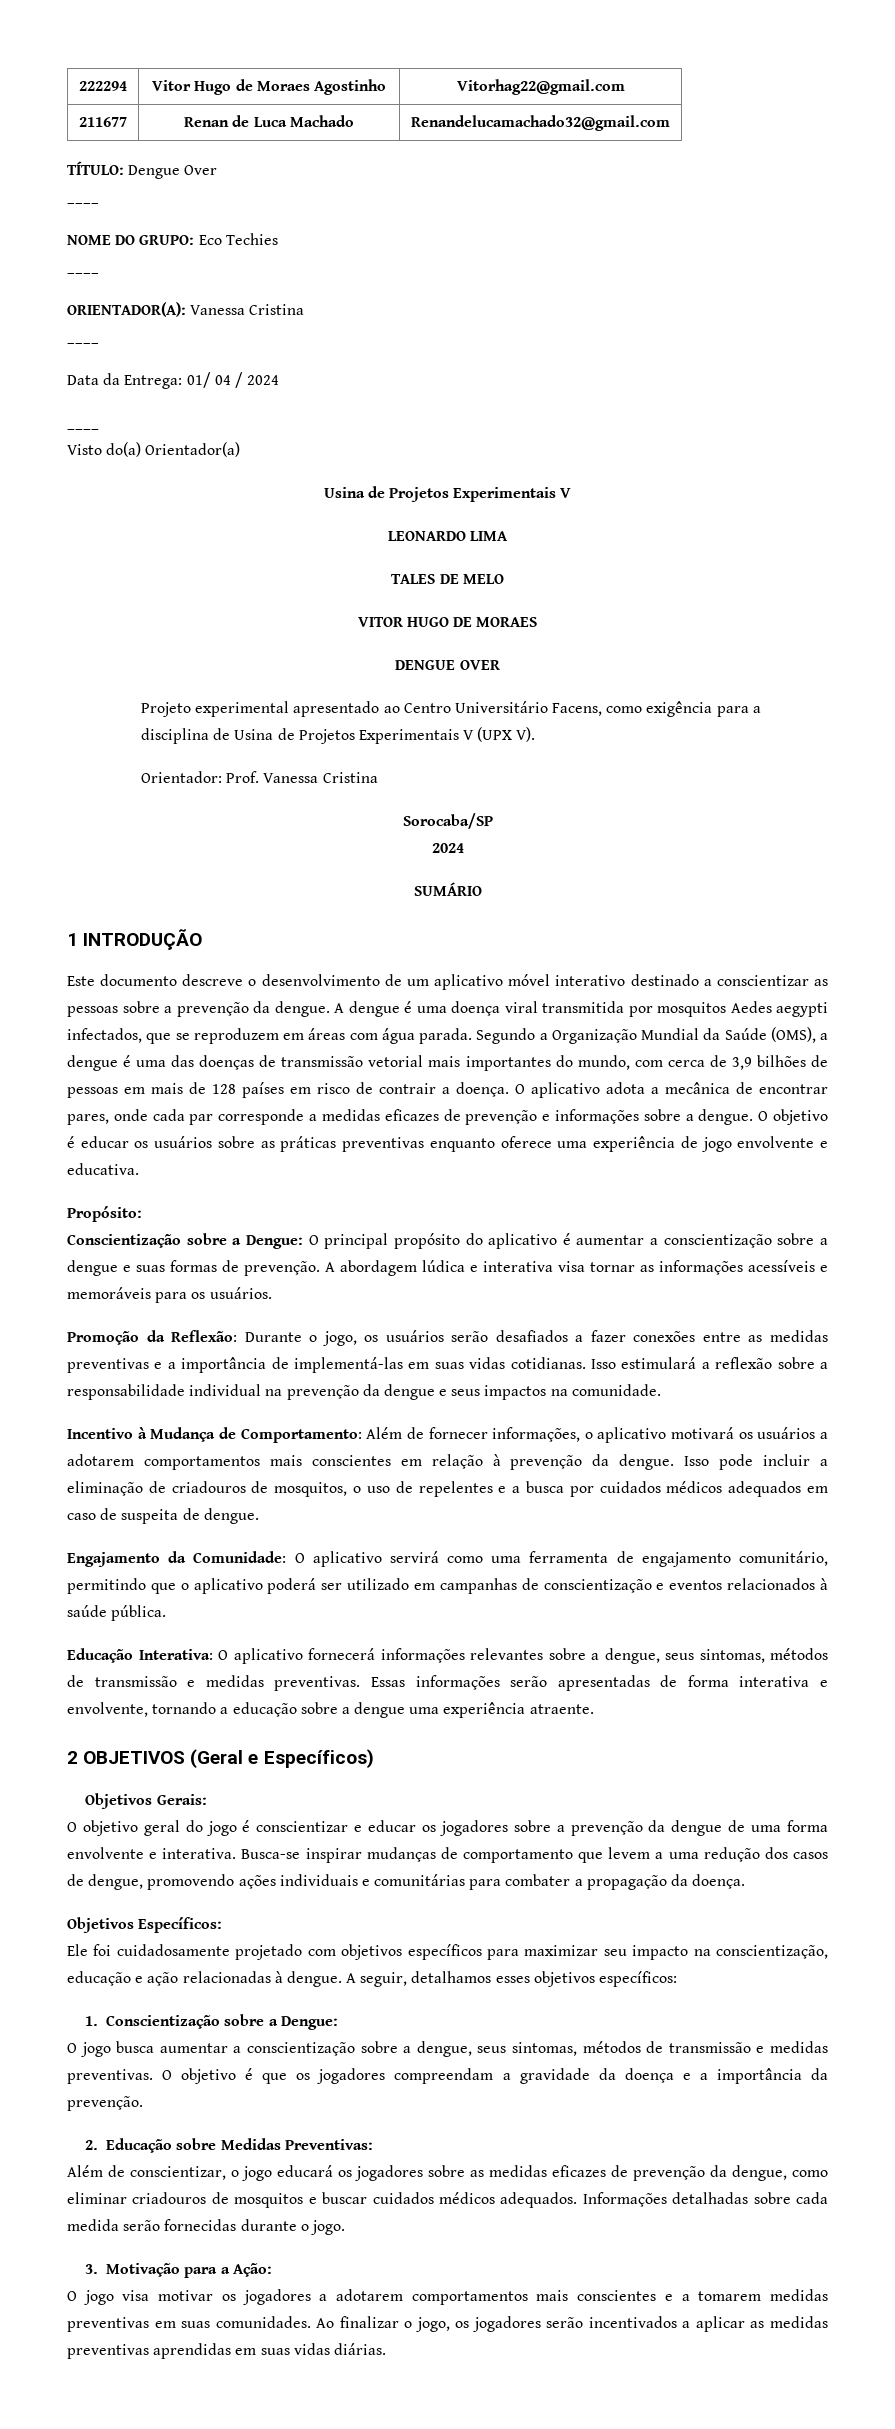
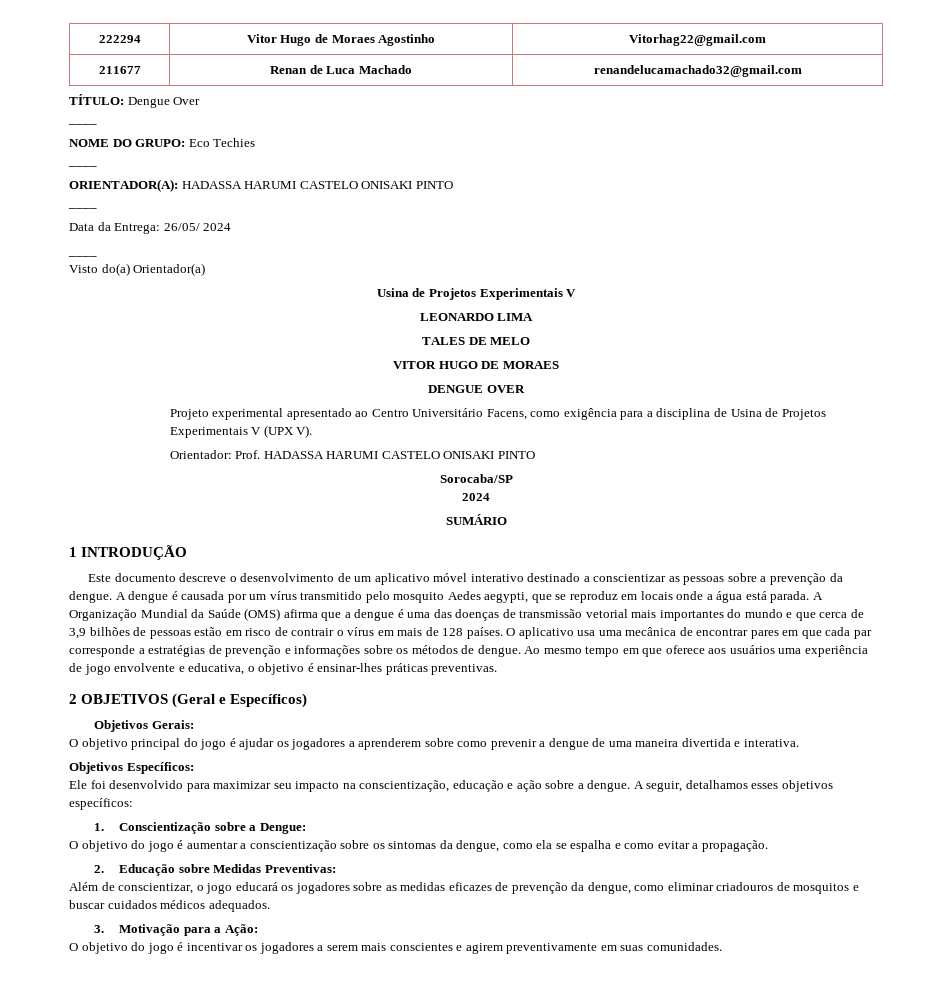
- 211677 | Renan de Luca Machado | Renandelucamachado32@gmail.com
+ 211677 | Renan de Luca Machado | renandelucamachado32@gmail.com
- ORIENTADOR(A): Vanessa Cristina
+ ORIENTADOR(A): HADASSA HARUMI CASTELO ONISAKI PINTO
- Data da Entrega: 01/ 04 / 2024
+ Data da Entrega: 26/05/ 2024
- Orientador: Prof. Vanessa Cristina
+ Orientador: Prof. HADASSA HARUMI CASTELO ONISAKI PINTO
- A dengue é uma doença viral transmitida por mosquitos Aedes aegypti infectados, que se reproduzem em áreas com água parada. Segundo a Organização Mundial da Saúde (OMS), a dengue é uma das doenças de transmissão vetorial mais importantes do mundo, com cerca de 3,9 bilhões de pessoas em mais de 128 países em risco de contrair a doença. O aplicativo adota a mecânica de encontrar pares, onde cada par corresponde a medidas eficazes de prevenção e informações sobre a dengue. O objetivo é educar os usuários sobre as práticas preventivas enquanto oferece uma experiência de jogo envolvente e educativa.
- Propósito:
- Conscientização sobre a Dengue: O principal propósito do aplicativo é aumentar a conscientização sobre a dengue e suas formas de prevenção. A abordagem lúdica e interativa visa tornar as informações acessíveis e memoráveis para os usuários.
- Promoção da Reflexão: Durante o jogo, os usuários serão desafiados a fazer conexões entre as medidas preventivas e a importância de implementá-las em suas vidas cotidianas. Isso estimulará a reflexão sobre a responsabilidade individual na prevenção da dengue e seus impactos na comunidade.
- Incentivo à Mudança de Comportamento: Além de fornecer informações, o aplicativo motivará os usuários a adotarem comportamentos mais conscientes em relação à prevenção da dengue. Isso pode incluir a eliminação de criadouros de mosquitos, o uso de repelentes e a busca por cuidados médicos adequados em caso de suspeita de dengue.
- Engajamento da Comunidade: O aplicativo servirá como uma ferramenta de engajamento comunitário, permitindo que o aplicativo poderá ser utilizado em campanhas de conscientização e eventos relacionados à saúde pública.
- Educação Interativa: O aplicativo fornecerá informações relevantes sobre a dengue, seus sintomas, métodos de transmissão e medidas preventivas. Essas informações serão apresentadas de forma interativa e envolvente, tornando a educação sobre a dengue uma experiência atraente.
+ A dengue é causada por um vírus transmitido pelo mosquito Aedes aegypti, que se reproduz em locais onde a água está parada. A Organização Mundial da Saúde (OMS) afirma que a dengue é uma das doenças de transmissão vetorial mais importantes do mundo e que cerca de 3,9 bilhões de pessoas estão em risco de contrair o vírus em mais de 128 países. O aplicativo usa uma mecânica de encontrar pares em que cada par corresponde a estratégias de prevenção e informações sobre os métodos de dengue. Ao mesmo tempo em que oferece aos usuários uma experiência de jogo envolvente e educativa, o objetivo é ensinar-lhes práticas preventivas.
- O objetivo geral do jogo é conscientizar e educar os jogadores sobre a prevenção da dengue de uma forma envolvente e interativa. Busca-se inspirar mudanças de comportamento que levem a uma redução dos casos de dengue, promovendo ações individuais e comunitárias para combater a propagação da doença.
+ O objetivo principal do jogo é ajudar os jogadores a aprenderem sobre como prevenir a dengue de uma maneira divertida e interativa.
- Ele foi cuidadosamente projetado com objetivos específicos para maximizar seu impacto na conscientização, educação e ação relacionadas à dengue.
+ Ele foi desenvolvido para maximizar seu impacto na conscientização, educação e ação sobre a dengue.
- O jogo busca aumentar a conscientização sobre a dengue, seus sintomas, métodos de transmissão e medidas preventivas. O objetivo é que os jogadores compreendam a gravidade da doença e a importância da prevenção.
+ O objetivo do jogo é aumentar a conscientização sobre os sintomas da dengue, como ela se espalha e como evitar a propagação.
- Informações detalhadas sobre cada medida serão fornecidas durante o jogo.
- O jogo visa motivar os jogadores a adotarem comportamentos mais conscientes e a tomarem medidas preventivas em suas comunidades. Ao finalizar o jogo, os jogadores serão incentivados a aplicar as medidas preventivas aprendidas em suas vidas diárias.
+ O objetivo do jogo é incentivar os jogadores a serem mais conscientes e agirem preventivamente em suas comunidades.

